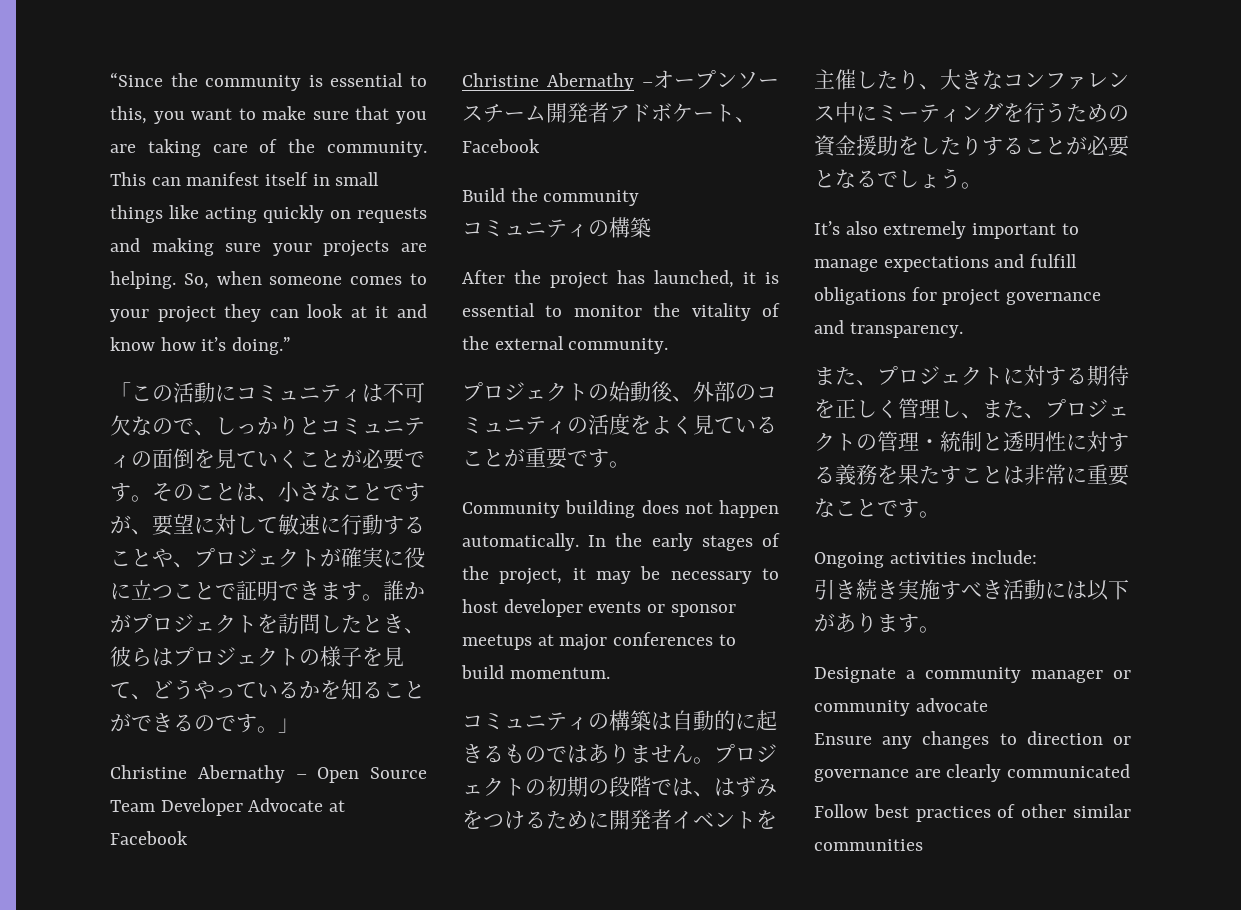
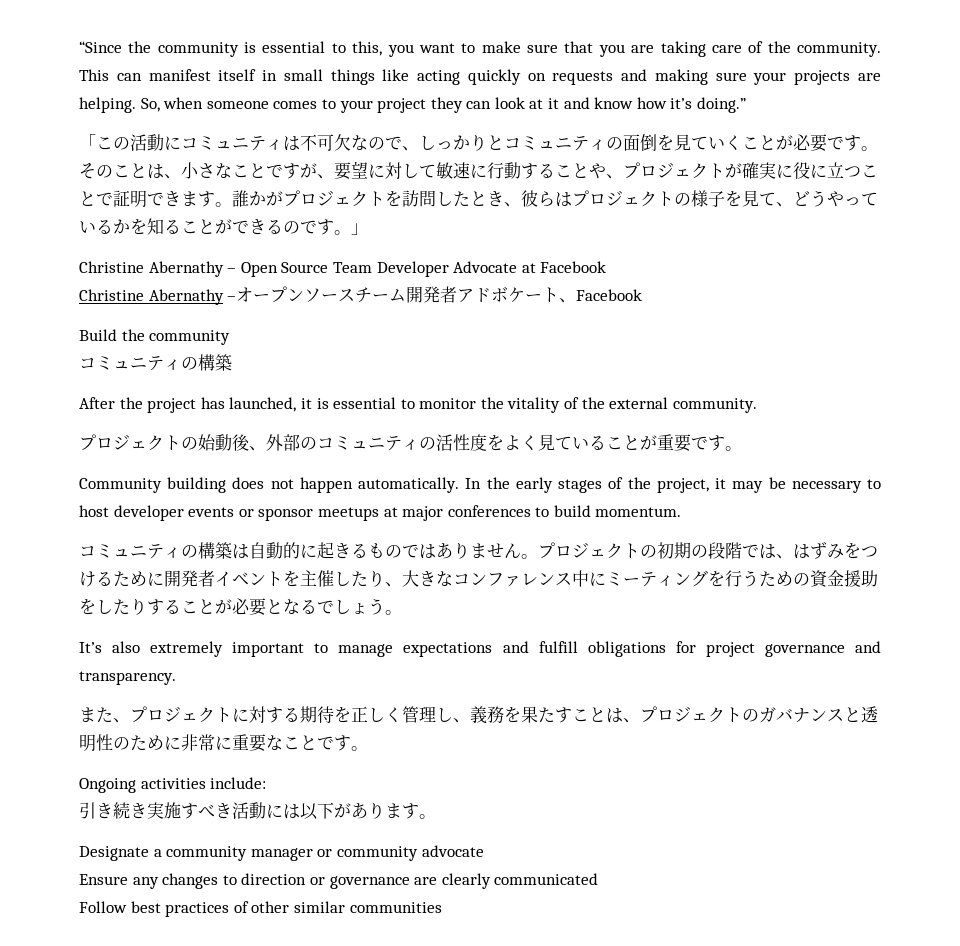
- プロジェクトの始動後、外部のコミュニティの活度をよく見ていることが重要です。
+ プロジェクトの始動後、外部のコミュニティの活性度をよく見ていることが重要です。
- また、プロジェクトに対する期待を正しく管理し、また、プロジェクトの管理・統制と透明性に対する義務を果たすことは非常に重要なことです。
+ また、プロジェクトに対する期待を正しく管理し、義務を果たすことは、プロジェクトのガバナンスと透明性のために非常に重要なことです。

